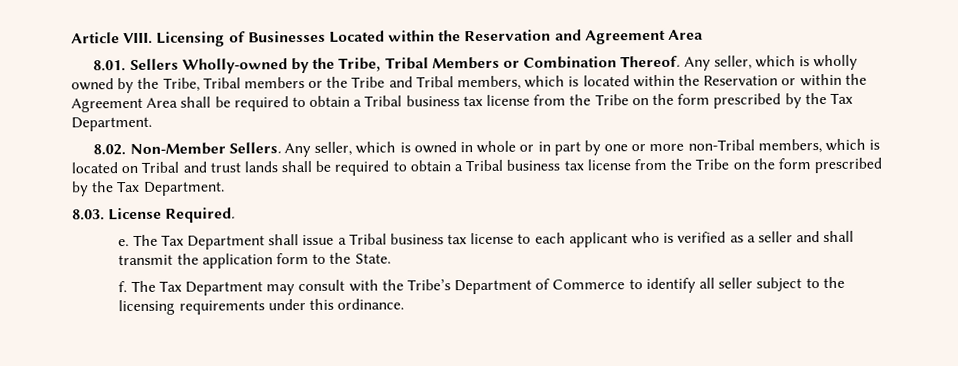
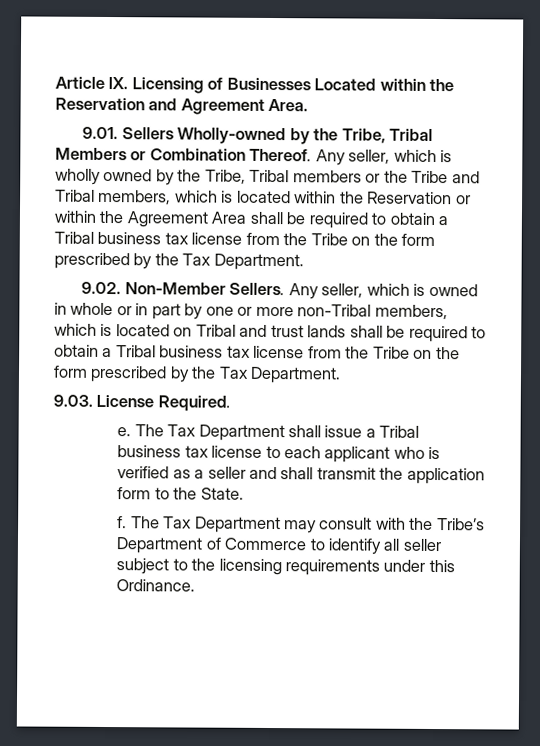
- Article VIII. Licensing of Businesses Located within the Reservation and Agreement Area
- 8.01. Sellers Wholly-owned by the Tribe, Tribal Members or Combination Thereof.
+ Article IX. Licensing of Businesses Located within the Reservation and Agreement Area.
+ 9.01. Sellers Wholly-owned by the Tribe, Tribal Members or Combination Thereof.
- 8.02. Non-Member Sellers.
+ 9.02. Non-Member Sellers.
- 8.03. License Required.
+ 9.03. License Required.
- The Tax Department may consult with the Tribe’s Department of Commerce to identify all seller subject to the licensing requirements under this ordinance.
+ The Tax Department may consult with the Tribe’s Department of Commerce to identify all seller subject to the licensing requirements under this Ordinance.

